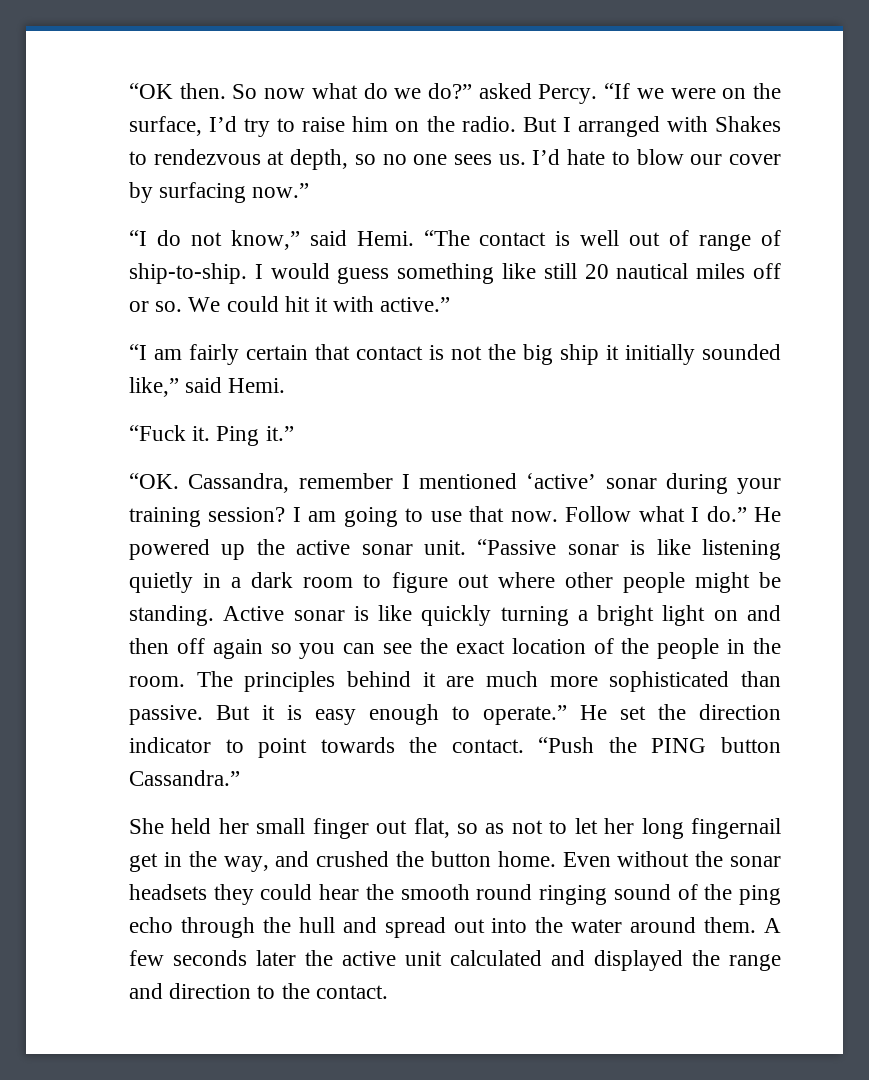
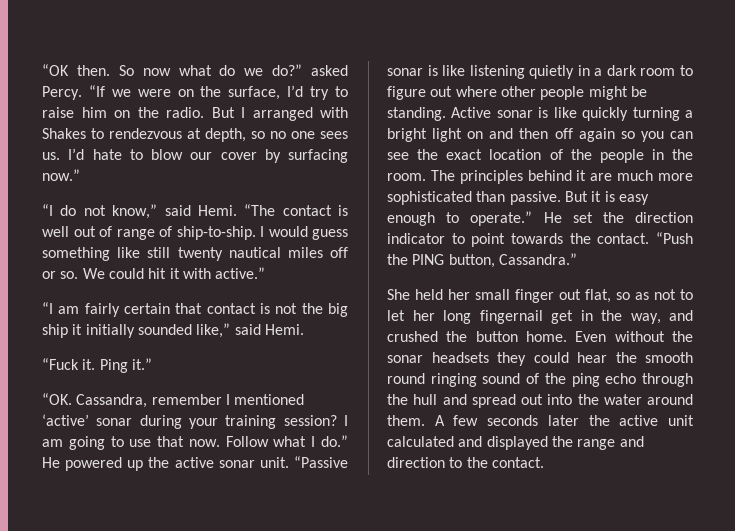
- I would guess something like still 20 nautical miles off or so.
+ I would guess something like still twenty nautical miles off or so.
- “Push the PING button Cassandra.”
+ “Push the PING button, Cassandra.”

